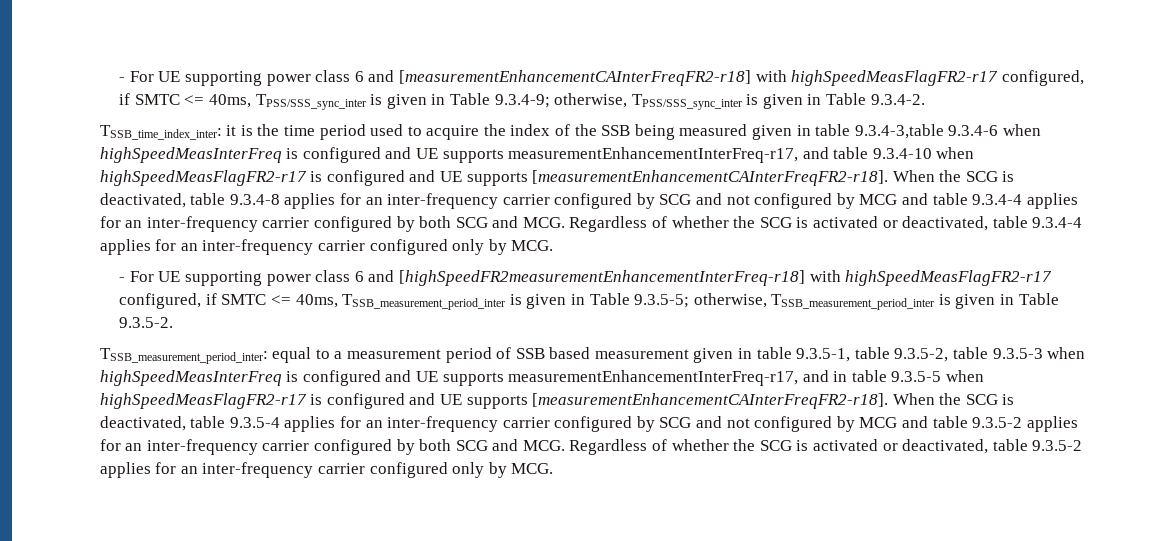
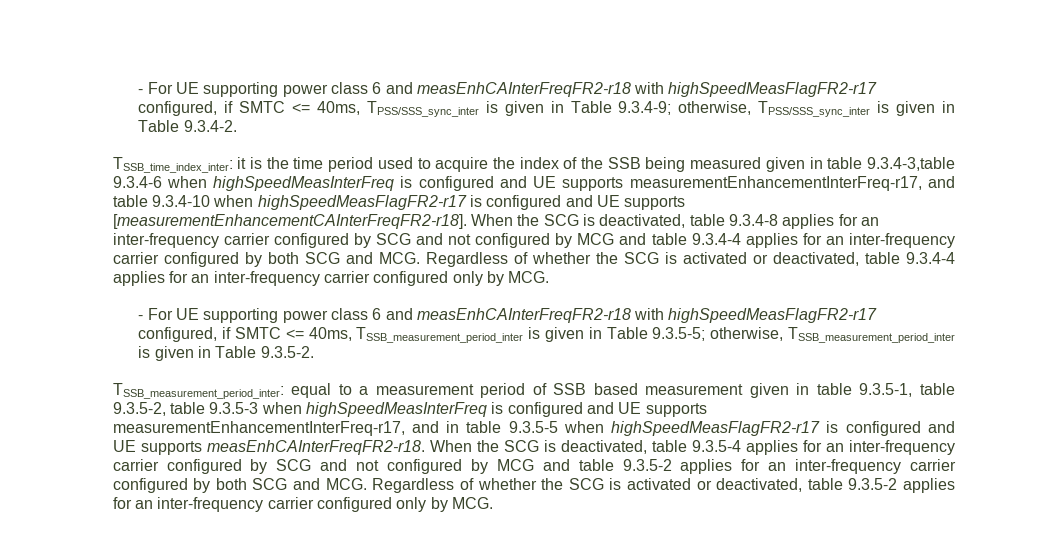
- - For UE supporting power class 6 and [measurementEnhancementCAInterFreqFR2-r18] with highSpeedMeasFlagFR2-r17 configured, if SMTC <= 40ms, TPSS/SSS_sync_inter is given in Table 9.3.4-9; otherwise, TPSS/SSS_sync_inter is given in Table 9.3.4-2.
+ - For UE supporting power class 6 and measEnhCAInterFreqFR2-r18 with highSpeedMeasFlagFR2-r17 configured, if SMTC <= 40ms, TPSS/SSS_sync_inter is given in Table 9.3.4-9; otherwise, TPSS/SSS_sync_inter is given in Table 9.3.4-2.
- - For UE supporting power class 6 and [highSpeedFR2measurementEnhancementInterFreq-r18] with highSpeedMeasFlagFR2-r17 configured, if SMTC <= 40ms, TSSB_measurement_period_inter is given in Table 9.3.5-5; otherwise, TSSB_measurement_period_inter is given in Table 9.3.5-2.
+ - For UE supporting power class 6 and measEnhCAInterFreqFR2-r18 with highSpeedMeasFlagFR2-r17 configured, if SMTC <= 40ms, TSSB_measurement_period_inter is given in Table 9.3.5-5; otherwise, TSSB_measurement_period_inter is given in Table 9.3.5-2.
- TSSB_measurement_period_inter: equal to a measurement period of SSB based measurement given in table 9.3.5-1, table 9.3.5-2, table 9.3.5-3 when highSpeedMeasInterFreq is configured and UE supports measurementEnhancementInterFreq-r17, and in table 9.3.5-5 when highSpeedMeasFlagFR2-r17 is configured and UE supports [measurementEnhancementCAInterFreqFR2-r18].
+ TSSB_measurement_period_inter: equal to a measurement period of SSB based measurement given in table 9.3.5-1, table 9.3.5-2, table 9.3.5-3 when highSpeedMeasInterFreq is configured and UE supports measurementEnhancementInterFreq-r17, and in table 9.3.5-5 when highSpeedMeasFlagFR2-r17 is configured and UE supports measEnhCAInterFreqFR2-r18.

